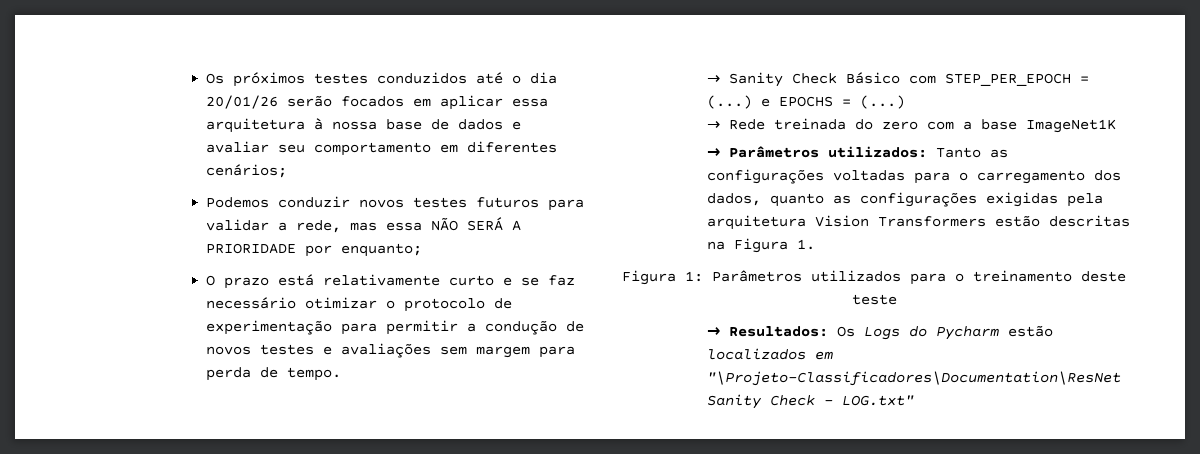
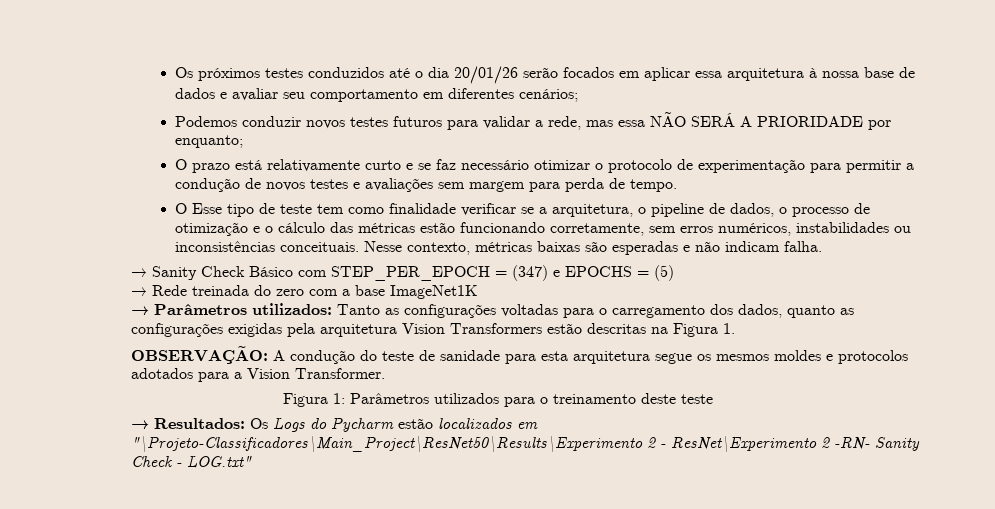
+ O Esse tipo de teste tem como finalidade verificar se a arquitetura, o pipeline de dados, o processo de otimização e o cálculo das métricas estão funcionando corretamente, sem erros numéricos, instabilidades ou inconsistências conceituais. Nesse contexto, métricas baixas são esperadas e não indicam falha.
- → Sanity Check Básico com STEP_PER_EPOCH = (...) e EPOCHS = (...)
+ → Sanity Check Básico com STEP_PER_EPOCH = (347) e EPOCHS = (5)
+ OBSERVAÇÃO: A condução do teste de sanidade para esta arquitetura segue os mesmos moldes e protocolos adotados para a Vision Transformer.
- → Resultados: Os Logs do Pycharm estão localizados em "\Projeto-Classificadores\Documentation\ResNet Sanity Check - LOG.txt"
+ → Resultados: Os Logs do Pycharm estão localizados em "\Projeto-Classificadores\Main_Project\ResNet50\Results\Experimento 2 - ResNet\Experimento 2 -RN- Sanity Check - LOG.txt"

